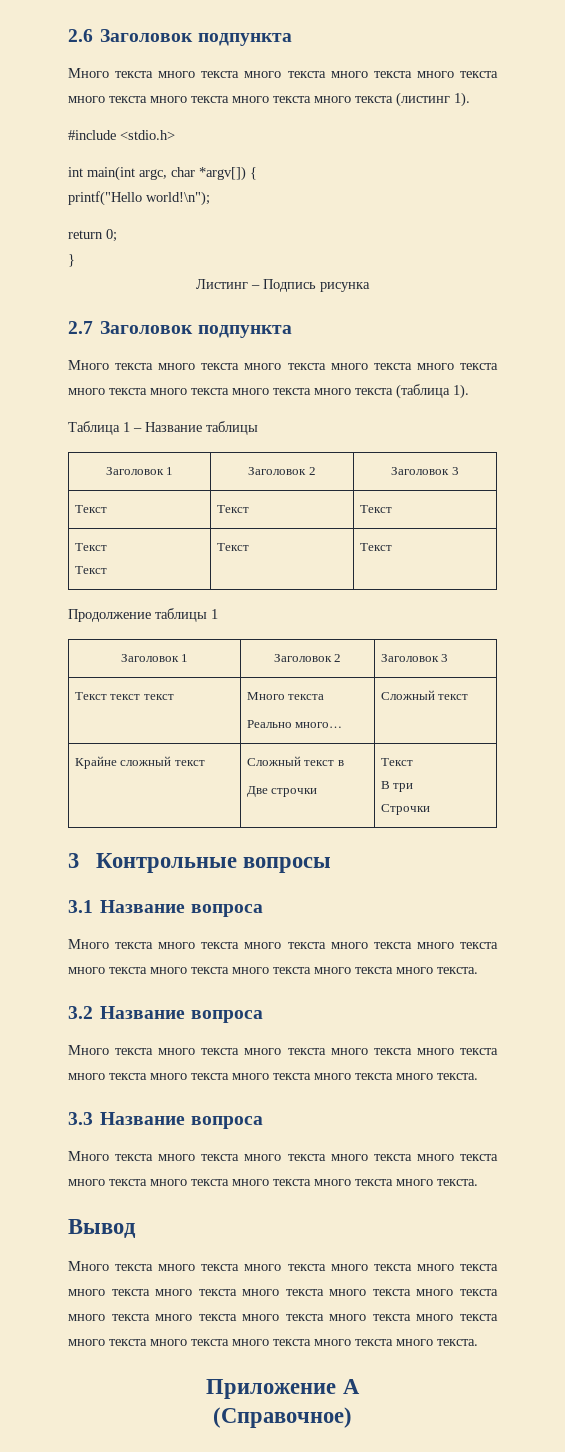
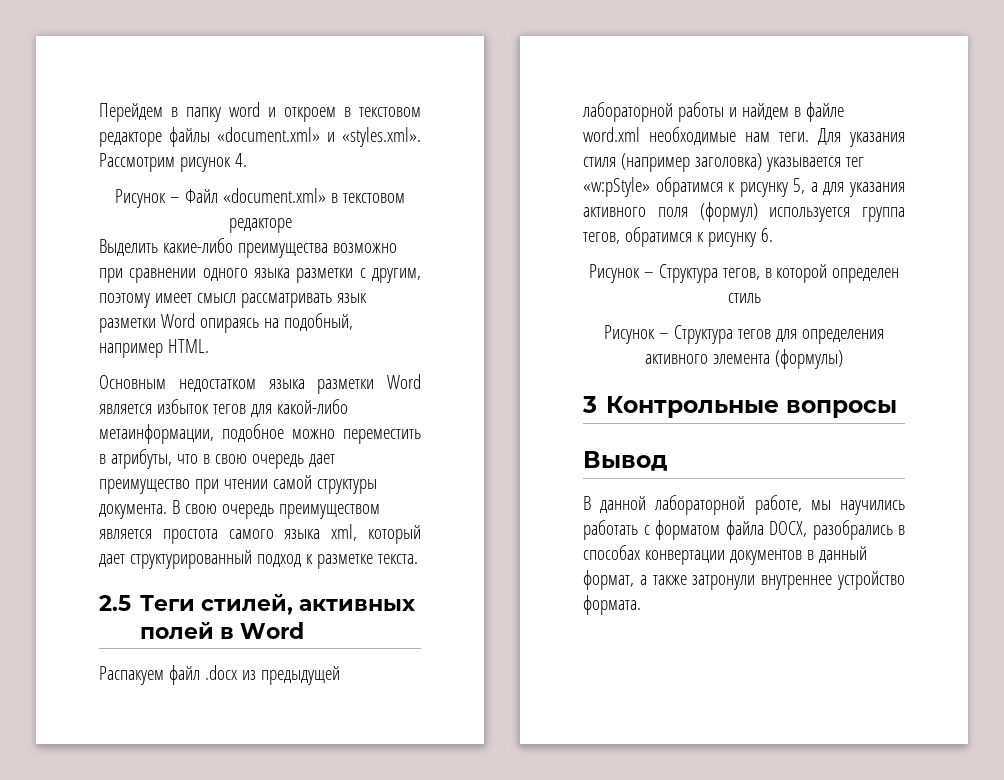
- 2.6 Заголовок подпункта
- Много текста много текста много текста много текста много текста много текста много текста много текста много текста (листинг 1).
- #include <stdio.h>
- int main(int argc, char *argv[]) {
- printf("Hello world!\n");
- return 0;
- }
- Листинг – Подпись рисунка
- 2.7 Заголовок подпункта
- Много текста много текста много текста много текста много текста много текста много текста много текста много текста (таблица 1).
- Таблица 1 – Название таблицы
- Заголовок 1 | Заголовок 2 | Заголовок 3
- Текст | Текст | Текст
- Текст
- Текст | Текст | Текст
- Продолжение таблицы 1
- Заголовок 1 | Заголовок 2 | Заголовок 3
- Текст текст текст | Много текста
- Реально много… | Сложный текст
- Крайне сложный текст | Сложный текст в
- Две строчки | Текст
- В три
- Строчки
+ Перейдем в папку word и откроем в текстовом редакторе файлы «document.xml» и «styles.xml». Рассмотрим рисунок 4.
+ Рисунок – Файл «document.xml» в текстовом редакторе
+ Выделить какие-либо преимущества возможно при сравнении одного языка разметки с другим, поэтому имеет смысл рассматривать язык разметки Word опираясь на подобный, например HTML.
+ Основным недостатком языка разметки Word является избыток тегов для какой-либо метаинформации, подобное можно переместить в атрибуты, что в свою очередь дает преимущество при чтении самой структуры документа. В свою очередь преимуществом является простота самого языка xml, который дает структурированный подход к разметке текста.
+ 2.5 Теги стилей, активных полей в Word
+ Распакуем файл .docx из предыдущей лабораторной работы и найдем в файле word.xml необходимые нам теги. Для указания стиля (например заголовка) указывается тег «w:pStyle» обратимся к рисунку 5, а для указания активного поля (формул) используется группа тегов, обратимся к рисунку 6.
+ Рисунок – Структура тегов, в которой определен стиль
+ Рисунок – Структура тегов для определения активного элемента (формулы)
  3 Контрольные вопросы
- 3.1 Название вопроса
- Много текста много текста много текста много текста много текста много текста много текста много текста много текста много текста.
- 3.2 Название вопроса
- Много текста много текста много текста много текста много текста много текста много текста много текста много текста много текста.
- 3.3 Название вопроса
- Много текста много текста много текста много текста много текста много текста много текста много текста много текста много текста.
  Вывод
- Много текста много текста много текста много текста много текста много текста много текста много текста много текста много текста много текста много текста много текста много текста много текста много текста много текста много текста много текста много текста.
- Приложение А
- (Справочное)
+ В данной лабораторной работе, мы научились работать с форматом файла DOCX, разобрались в способах конвертации документов в данный формат, а также затронули внутреннее устройство формата.

